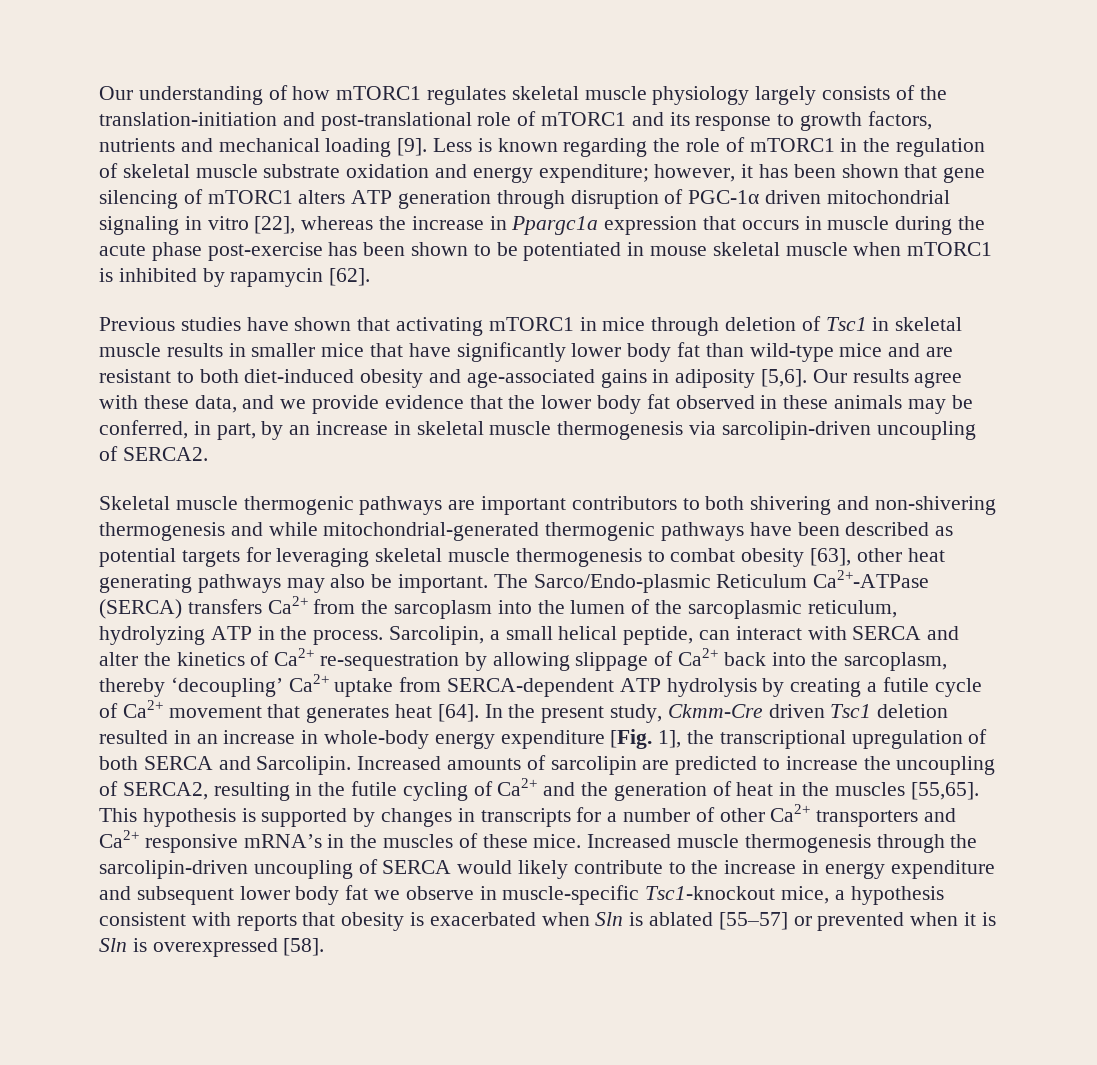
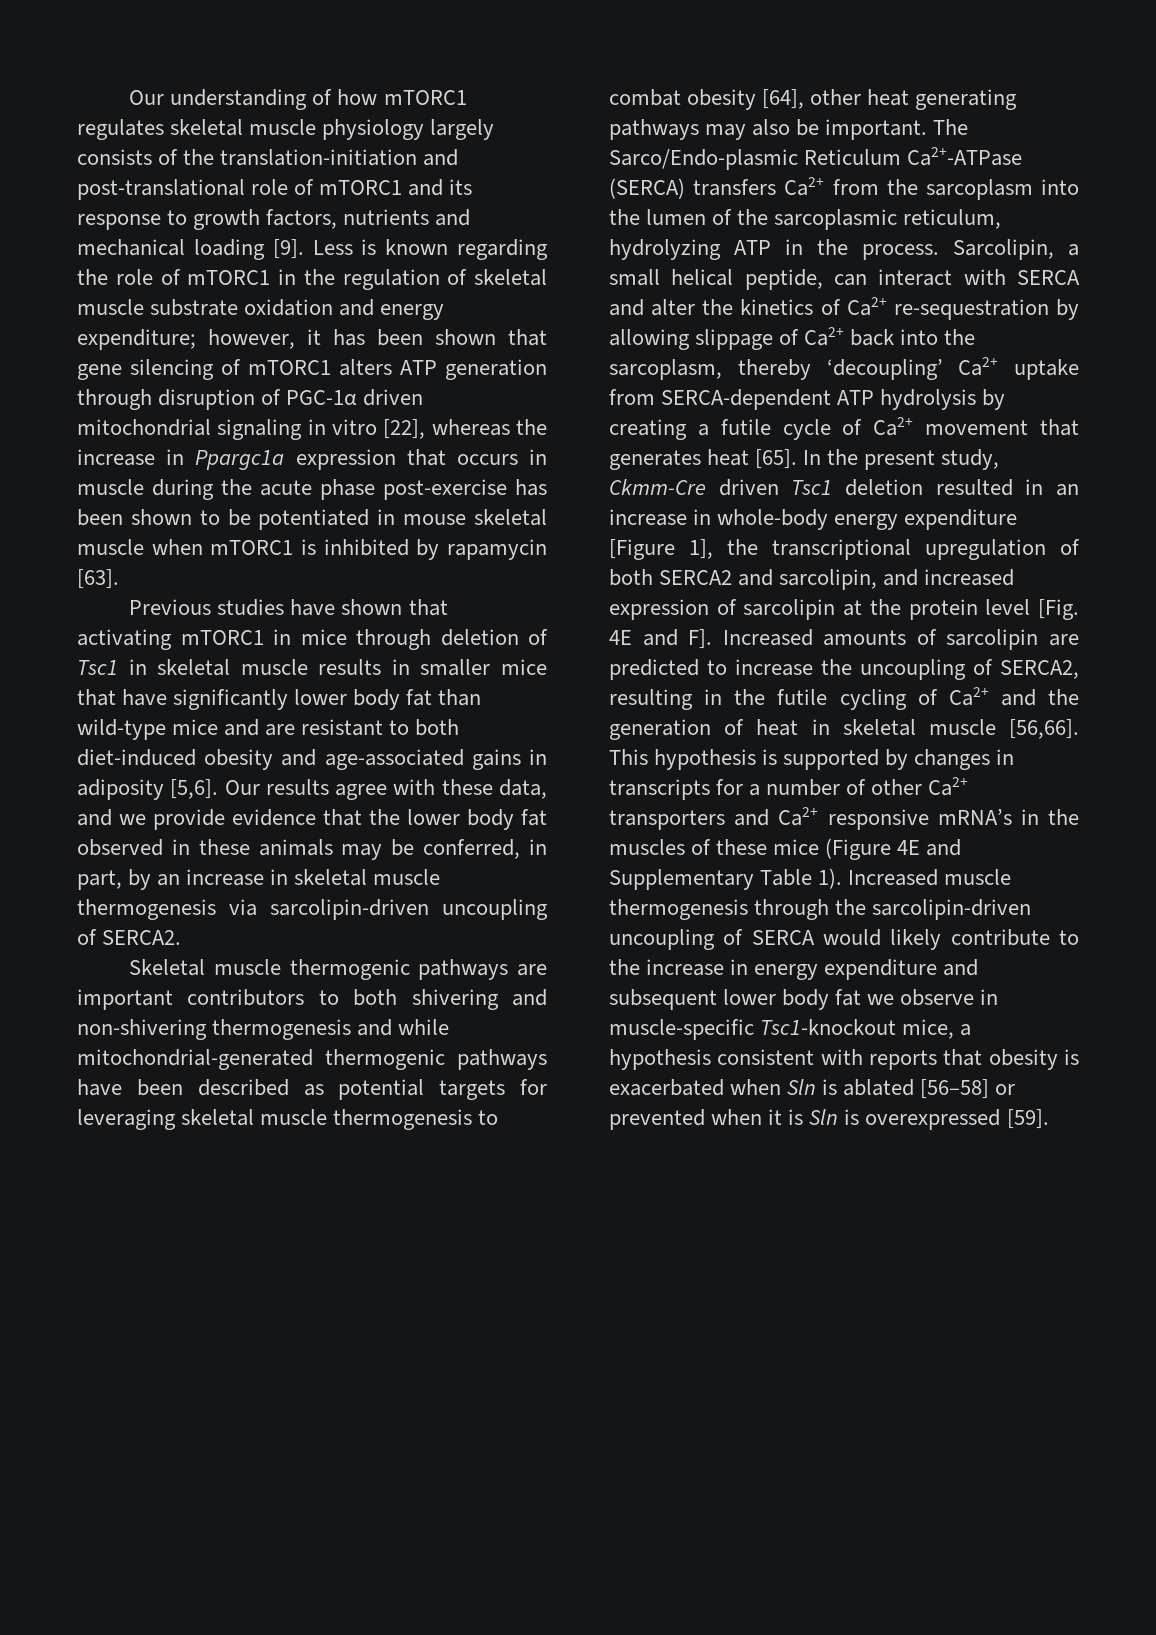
- however, it has been shown that gene silencing of mTORC1 alters ATP generation through disruption of PGC-1α driven mitochondrial signaling in vitro [22], whereas the increase in Ppargc1a expression that occurs in muscle during the acute phase post-exercise has been shown to be potentiated in mouse skeletal muscle when mTORC1 is inhibited by rapamycin [62].
+ however, it has been shown that gene silencing of mTORC1 alters ATP generation through disruption of PGC-1α driven mitochondrial signaling in vitro [22], whereas the increase in Ppargc1a expression that occurs in muscle during the acute phase post-exercise has been shown to be potentiated in mouse skeletal muscle when mTORC1 is inhibited by rapamycin [63].
- Skeletal muscle thermogenic pathways are important contributors to both shivering and non-shivering thermogenesis and while mitochondrial-generated thermogenic pathways have been described as potential targets for leveraging skeletal muscle thermogenesis to combat obesity [63], other heat generating pathways may also be important.
+ Skeletal muscle thermogenic pathways are important contributors to both shivering and non-shivering thermogenesis and while mitochondrial-generated thermogenic pathways have been described as potential targets for leveraging skeletal muscle thermogenesis to combat obesity [64], other heat generating pathways may also be important.
- Sarcolipin, a small helical peptide, can interact with SERCA and alter the kinetics of Ca2+ re-sequestration by allowing slippage of Ca2+ back into the sarcoplasm, thereby ‘decoupling’ Ca2+ uptake from SERCA-dependent ATP hydrolysis by creating a futile cycle of Ca2+ movement that generates heat [64].
+ Sarcolipin, a small helical peptide, can interact with SERCA and alter the kinetics of Ca2+ re-sequestration by allowing slippage of Ca2+ back into the sarcoplasm, thereby ‘decoupling’ Ca2+ uptake from SERCA-dependent ATP hydrolysis by creating a futile cycle of Ca2+ movement that generates heat [65].
- In the present study, Ckmm-Cre driven Tsc1 deletion resulted in an increase in whole-body energy expenditure [Fig. 1], the transcriptional upregulation of both SERCA and Sarcolipin. Increased amounts of sarcolipin are predicted to increase the uncoupling of SERCA2, resulting in the futile cycling of Ca2+ and the generation of heat in the muscles [55,65].
+ In the present study, Ckmm-Cre driven Tsc1 deletion resulted in an increase in whole-body energy expenditure [Figure 1], the transcriptional upregulation of both SERCA2 and sarcolipin, and increased expression of sarcolipin at the protein level [Fig. 4E and F]. Increased amounts of sarcolipin are predicted to increase the uncoupling of SERCA2, resulting in the futile cycling of Ca2+ and the generation of heat in skeletal muscle [56,66].
- This hypothesis is supported by changes in transcripts for a number of other Ca2+ transporters and Ca2+ responsive mRNA’s in the muscles of these mice.
+ This hypothesis is supported by changes in transcripts for a number of other Ca2+ transporters and Ca2+ responsive mRNA’s in the muscles of these mice (Figure 4E and Supplementary Table 1).
- Increased muscle thermogenesis through the sarcolipin-driven uncoupling of SERCA would likely contribute to the increase in energy expenditure and subsequent lower body fat we observe in muscle-specific Tsc1-knockout mice, a hypothesis consistent with reports that obesity is exacerbated when Sln is ablated [55–57] or prevented when it is Sln is overexpressed [58].
+ Increased muscle thermogenesis through the sarcolipin-driven uncoupling of SERCA would likely contribute to the increase in energy expenditure and subsequent lower body fat we observe in muscle-specific Tsc1-knockout mice, a hypothesis consistent with reports that obesity is exacerbated when Sln is ablated [56–58] or prevented when it is Sln is overexpressed [59].

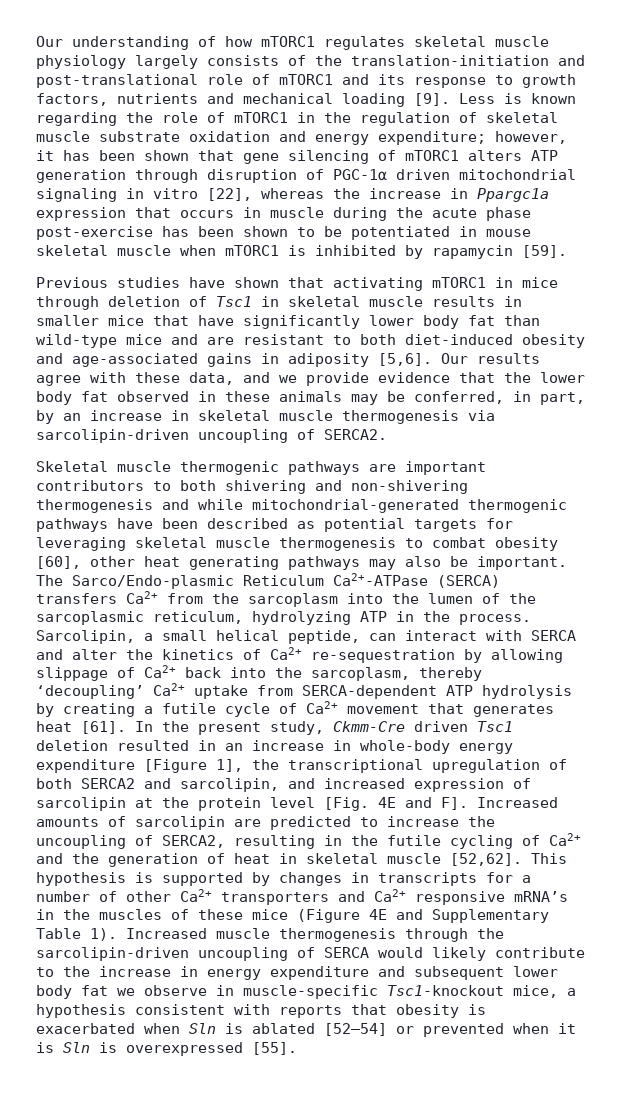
- however, it has been shown that gene silencing of mTORC1 alters ATP generation through disruption of PGC-1α driven mitochondrial signaling in vitro [22], whereas the increase in Ppargc1a expression that occurs in muscle during the acute phase post-exercise has been shown to be potentiated in mouse skeletal muscle when mTORC1 is inhibited by rapamycin [63].
+ however, it has been shown that gene silencing of mTORC1 alters ATP generation through disruption of PGC-1α driven mitochondrial signaling in vitro [22], whereas the increase in Ppargc1a expression that occurs in muscle during the acute phase post-exercise has been shown to be potentiated in mouse skeletal muscle when mTORC1 is inhibited by rapamycin [59].
- Skeletal muscle thermogenic pathways are important contributors to both shivering and non-shivering thermogenesis and while mitochondrial-generated thermogenic pathways have been described as potential targets for leveraging skeletal muscle thermogenesis to combat obesity [64], other heat generating pathways may also be important.
+ Skeletal muscle thermogenic pathways are important contributors to both shivering and non-shivering thermogenesis and while mitochondrial-generated thermogenic pathways have been described as potential targets for leveraging skeletal muscle thermogenesis to combat obesity [60], other heat generating pathways may also be important.
- Sarcolipin, a small helical peptide, can interact with SERCA and alter the kinetics of Ca2+ re-sequestration by allowing slippage of Ca2+ back into the sarcoplasm, thereby ‘decoupling’ Ca2+ uptake from SERCA-dependent ATP hydrolysis by creating a futile cycle of Ca2+ movement that generates heat [65].
+ Sarcolipin, a small helical peptide, can interact with SERCA and alter the kinetics of Ca2+ re-sequestration by allowing slippage of Ca2+ back into the sarcoplasm, thereby ‘decoupling’ Ca2+ uptake from SERCA-dependent ATP hydrolysis by creating a futile cycle of Ca2+ movement that generates heat [61].
- In the present study, Ckmm-Cre driven Tsc1 deletion resulted in an increase in whole-body energy expenditure [Figure 1], the transcriptional upregulation of both SERCA2 and sarcolipin, and increased expression of sarcolipin at the protein level [Fig. 4E and F]. Increased amounts of sarcolipin are predicted to increase the uncoupling of SERCA2, resulting in the futile cycling of Ca2+ and the generation of heat in skeletal muscle [56,66].
+ In the present study, Ckmm-Cre driven Tsc1 deletion resulted in an increase in whole-body energy expenditure [Figure 1], the transcriptional upregulation of both SERCA2 and sarcolipin, and increased expression of sarcolipin at the protein level [Fig. 4E and F]. Increased amounts of sarcolipin are predicted to increase the uncoupling of SERCA2, resulting in the futile cycling of Ca2+ and the generation of heat in skeletal muscle [52,62].
- Increased muscle thermogenesis through the sarcolipin-driven uncoupling of SERCA would likely contribute to the increase in energy expenditure and subsequent lower body fat we observe in muscle-specific Tsc1-knockout mice, a hypothesis consistent with reports that obesity is exacerbated when Sln is ablated [56–58] or prevented when it is Sln is overexpressed [59].
+ Increased muscle thermogenesis through the sarcolipin-driven uncoupling of SERCA would likely contribute to the increase in energy expenditure and subsequent lower body fat we observe in muscle-specific Tsc1-knockout mice, a hypothesis consistent with reports that obesity is exacerbated when Sln is ablated [52–54] or prevented when it is Sln is overexpressed [55].

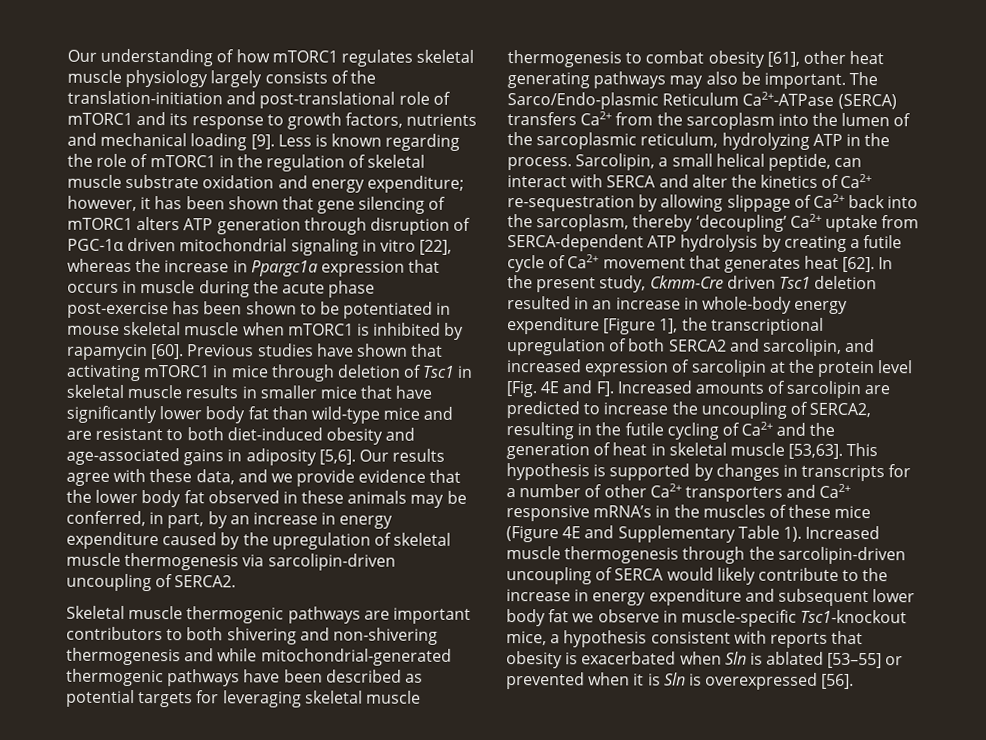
- however, it has been shown that gene silencing of mTORC1 alters ATP generation through disruption of PGC-1α driven mitochondrial signaling in vitro [22], whereas the increase in Ppargc1a expression that occurs in muscle during the acute phase post-exercise has been shown to be potentiated in mouse skeletal muscle when mTORC1 is inhibited by rapamycin [59].
- Previous studies have shown that activating mTORC1 in mice through deletion of Tsc1 in skeletal muscle results in smaller mice that have significantly lower body fat than wild-type mice and are resistant to both diet-induced obesity and age-associated gains in adiposity [5,6].
+ however, it has been shown that gene silencing of mTORC1 alters ATP generation through disruption of PGC-1α driven mitochondrial signaling in vitro [22], whereas the increase in Ppargc1a expression that occurs in muscle during the acute phase post-exercise has been shown to be potentiated in mouse skeletal muscle when mTORC1 is inhibited by rapamycin [60]. Previous studies have shown that activating mTORC1 in mice through deletion of Tsc1 in skeletal muscle results in smaller mice that have significantly lower body fat than wild-type mice and are resistant to both diet-induced obesity and age-associated gains in adiposity [5,6].
- Our results agree with these data, and we provide evidence that the lower body fat observed in these animals may be conferred, in part, by an increase in skeletal muscle thermogenesis via sarcolipin-driven uncoupling of SERCA2.
+ Our results agree with these data, and we provide evidence that the lower body fat observed in these animals may be conferred, in part, by an increase in energy expenditure caused by the upregulation of skeletal muscle thermogenesis via sarcolipin-driven uncoupling of SERCA2.
- Skeletal muscle thermogenic pathways are important contributors to both shivering and non-shivering thermogenesis and while mitochondrial-generated thermogenic pathways have been described as potential targets for leveraging skeletal muscle thermogenesis to combat obesity [60], other heat generating pathways may also be important.
+ Skeletal muscle thermogenic pathways are important contributors to both shivering and non-shivering thermogenesis and while mitochondrial-generated thermogenic pathways have been described as potential targets for leveraging skeletal muscle thermogenesis to combat obesity [61], other heat generating pathways may also be important.
- Sarcolipin, a small helical peptide, can interact with SERCA and alter the kinetics of Ca2+ re-sequestration by allowing slippage of Ca2+ back into the sarcoplasm, thereby ‘decoupling’ Ca2+ uptake from SERCA-dependent ATP hydrolysis by creating a futile cycle of Ca2+ movement that generates heat [61].
+ Sarcolipin, a small helical peptide, can interact with SERCA and alter the kinetics of Ca2+ re-sequestration by allowing slippage of Ca2+ back into the sarcoplasm, thereby ‘decoupling’ Ca2+ uptake from SERCA-dependent ATP hydrolysis by creating a futile cycle of Ca2+ movement that generates heat [62].
- In the present study, Ckmm-Cre driven Tsc1 deletion resulted in an increase in whole-body energy expenditure [Figure 1], the transcriptional upregulation of both SERCA2 and sarcolipin, and increased expression of sarcolipin at the protein level [Fig. 4E and F]. Increased amounts of sarcolipin are predicted to increase the uncoupling of SERCA2, resulting in the futile cycling of Ca2+ and the generation of heat in skeletal muscle [52,62].
+ In the present study, Ckmm-Cre driven Tsc1 deletion resulted in an increase in whole-body energy expenditure [Figure 1], the transcriptional upregulation of both SERCA2 and sarcolipin, and increased expression of sarcolipin at the protein level [Fig. 4E and F]. Increased amounts of sarcolipin are predicted to increase the uncoupling of SERCA2, resulting in the futile cycling of Ca2+ and the generation of heat in skeletal muscle [53,63].
- Increased muscle thermogenesis through the sarcolipin-driven uncoupling of SERCA would likely contribute to the increase in energy expenditure and subsequent lower body fat we observe in muscle-specific Tsc1-knockout mice, a hypothesis consistent with reports that obesity is exacerbated when Sln is ablated [52–54] or prevented when it is Sln is overexpressed [55].
+ Increased muscle thermogenesis through the sarcolipin-driven uncoupling of SERCA would likely contribute to the increase in energy expenditure and subsequent lower body fat we observe in muscle-specific Tsc1-knockout mice, a hypothesis consistent with reports that obesity is exacerbated when Sln is ablated [53–55] or prevented when it is Sln is overexpressed [56].

